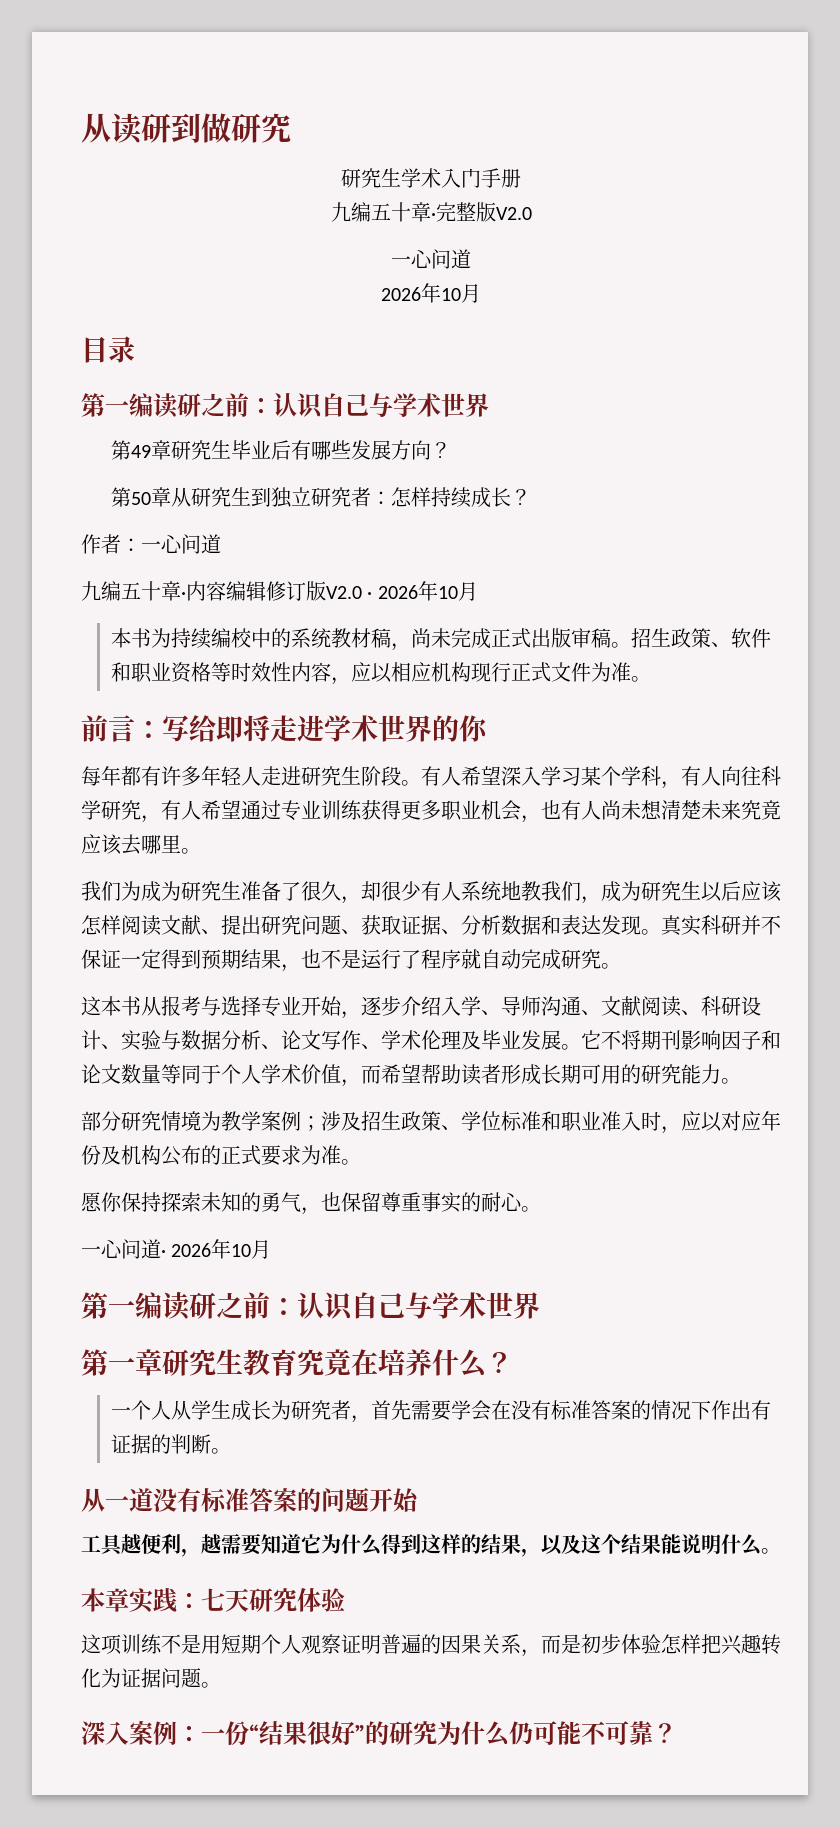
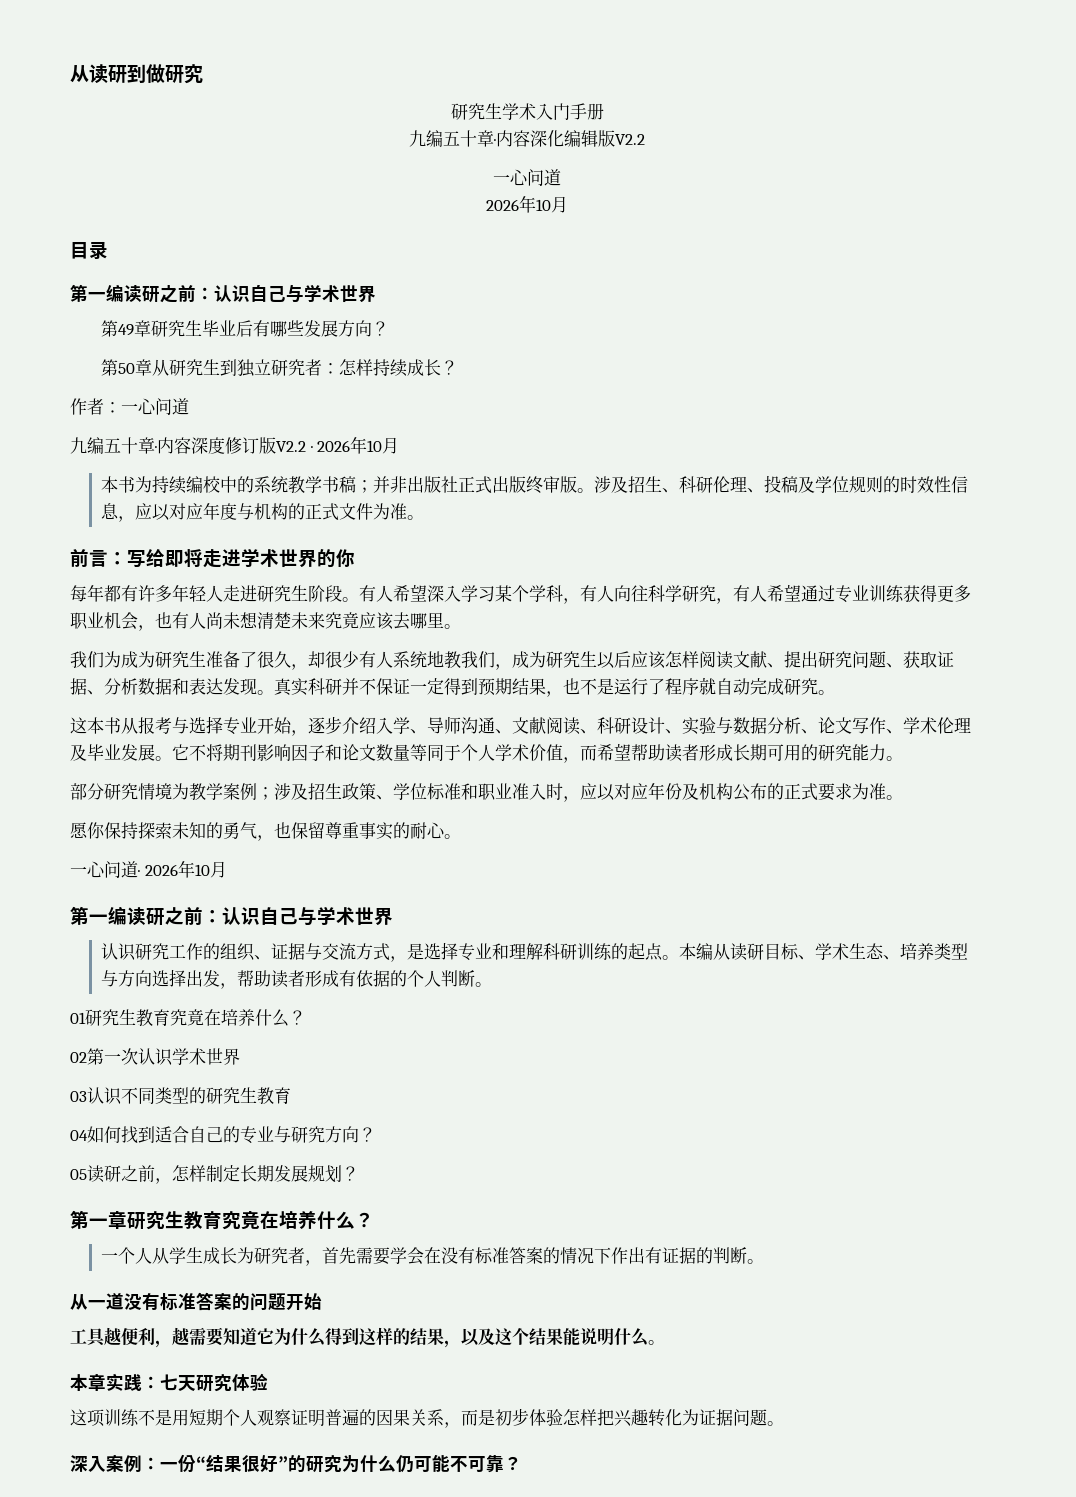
- 九编五十章·完整版V2.0
+ 九编五十章·内容深化编辑版V2.2
- 九编五十章·内容编辑修订版V2.0 · 2026年10月
+ 九编五十章·内容深度修订版V2.2 · 2026年10月
- 本书为持续编校中的系统教材稿，尚未完成正式出版审稿。招生政策、软件和职业资格等时效性内容，应以相应机构现行正式文件为准。
+ 本书为持续编校中的系统教学书稿；并非出版社正式出版终审版。涉及招生、科研伦理、投稿及学位规则的时效性信息，应以对应年度与机构的正式文件为准。
+ 认识研究工作的组织、证据与交流方式，是选择专业和理解科研训练的起点。本编从读研目标、学术生态、培养类型与方向选择出发，帮助读者形成有依据的个人判断。
+ 01研究生教育究竟在培养什么？
+ 02第一次认识学术世界
+ 03认识不同类型的研究生教育
+ 04如何找到适合自己的专业与研究方向？
+ 05读研之前，怎样制定长期发展规划？

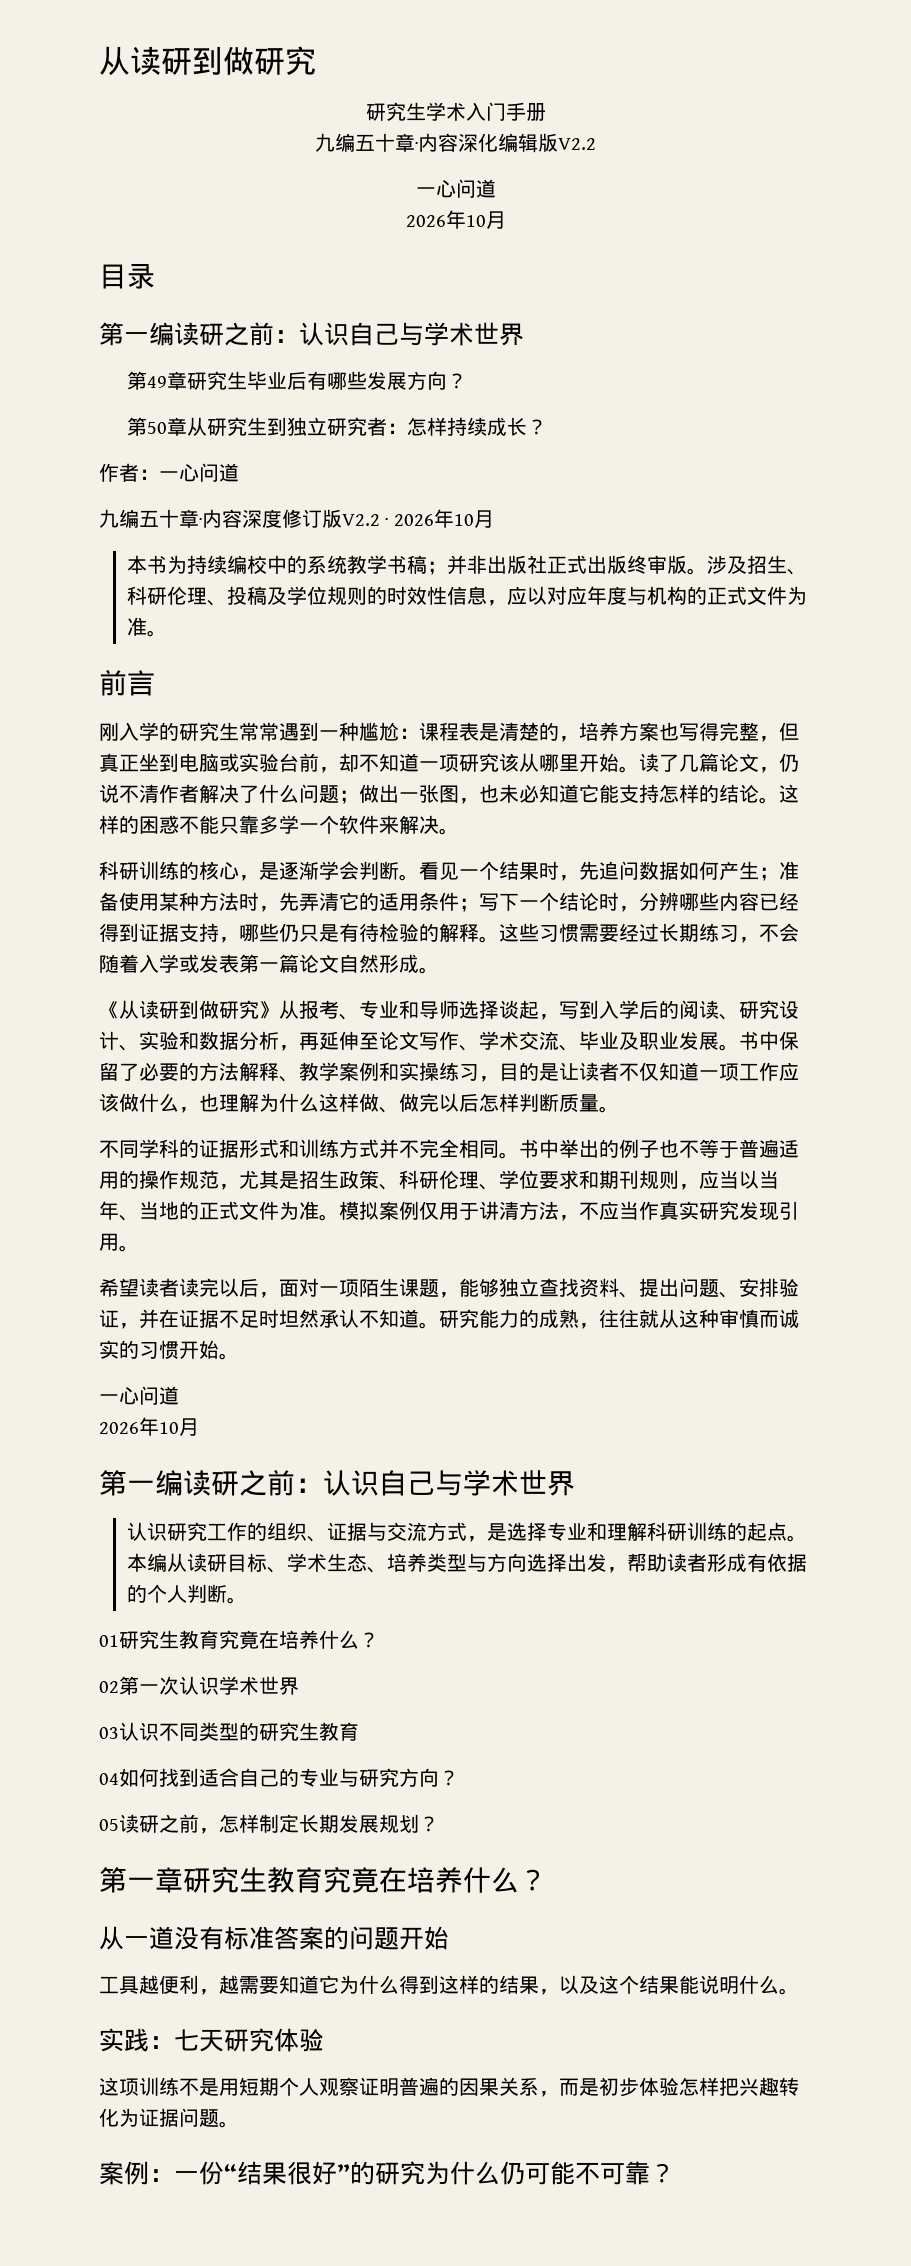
- 前言：写给即将走进学术世界的你
- 每年都有许多年轻人走进研究生阶段。有人希望深入学习某个学科，有人向往科学研究，有人希望通过专业训练获得更多职业机会，也有人尚未想清楚未来究竟应该去哪里。
- 我们为成为研究生准备了很久，却很少有人系统地教我们，成为研究生以后应该怎样阅读文献、提出研究问题、获取证据、分析数据和表达发现。真实科研并不保证一定得到预期结果，也不是运行了程序就自动完成研究。
- 这本书从报考与选择专业开始，逐步介绍入学、导师沟通、文献阅读、科研设计、实验与数据分析、论文写作、学术伦理及毕业发展。它不将期刊影响因子和论文数量等同于个人学术价值，而希望帮助读者形成长期可用的研究能力。
- 部分研究情境为教学案例；涉及招生政策、学位标准和职业准入时，应以对应年份及机构公布的正式要求为准。
- 愿你保持探索未知的勇气，也保留尊重事实的耐心。
- 一心问道· 2026年10月
+ 前言
+ 刚入学的研究生常常遇到一种尴尬：课程表是清楚的，培养方案也写得完整，但真正坐到电脑或实验台前，却不知道一项研究该从哪里开始。读了几篇论文，仍说不清作者解决了什么问题；做出一张图，也未必知道它能支持怎样的结论。这样的困惑不能只靠多学一个软件来解决。
+ 科研训练的核心，是逐渐学会判断。看见一个结果时，先追问数据如何产生；准备使用某种方法时，先弄清它的适用条件；写下一个结论时，分辨哪些内容已经得到证据支持，哪些仍只是有待检验的解释。这些习惯需要经过长期练习，不会随着入学或发表第一篇论文自然形成。
+ 《从读研到做研究》从报考、专业和导师选择谈起，写到入学后的阅读、研究设计、实验和数据分析，再延伸至论文写作、学术交流、毕业及职业发展。书中保留了必要的方法解释、教学案例和实操练习，目的是让读者不仅知道一项工作应该做什么，也理解为什么这样做、做完以后怎样判断质量。
+ 不同学科的证据形式和训练方式并不完全相同。书中举出的例子也不等于普遍适用的操作规范，尤其是招生政策、科研伦理、学位要求和期刊规则，应当以当年、当地的正式文件为准。模拟案例仅用于讲清方法，不应当作真实研究发现引用。
+ 希望读者读完以后，面对一项陌生课题，能够独立查找资料、提出问题、安排验证，并在证据不足时坦然承认不知道。研究能力的成熟，往往就从这种审慎而诚实的习惯开始。
+ 一心问道
+ 2026年10月
- 一个人从学生成长为研究者，首先需要学会在没有标准答案的情况下作出有证据的判断。
- 本章实践：七天研究体验
+ 实践：七天研究体验
- 深入案例：一份“结果很好”的研究为什么仍可能不可靠？
+ 案例：一份“结果很好”的研究为什么仍可能不可靠？

